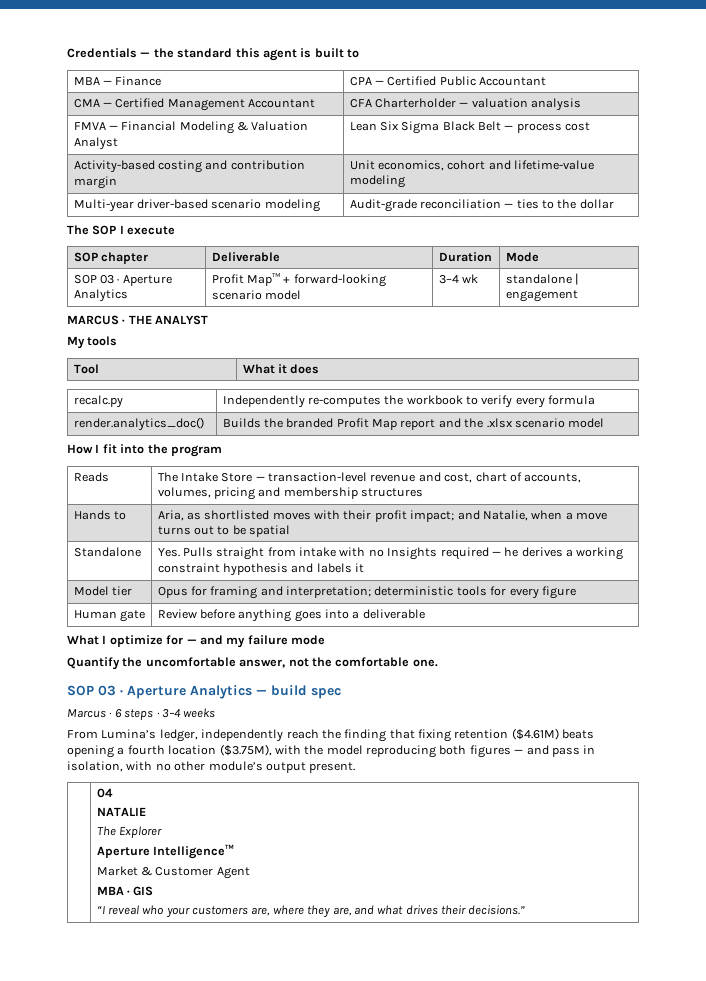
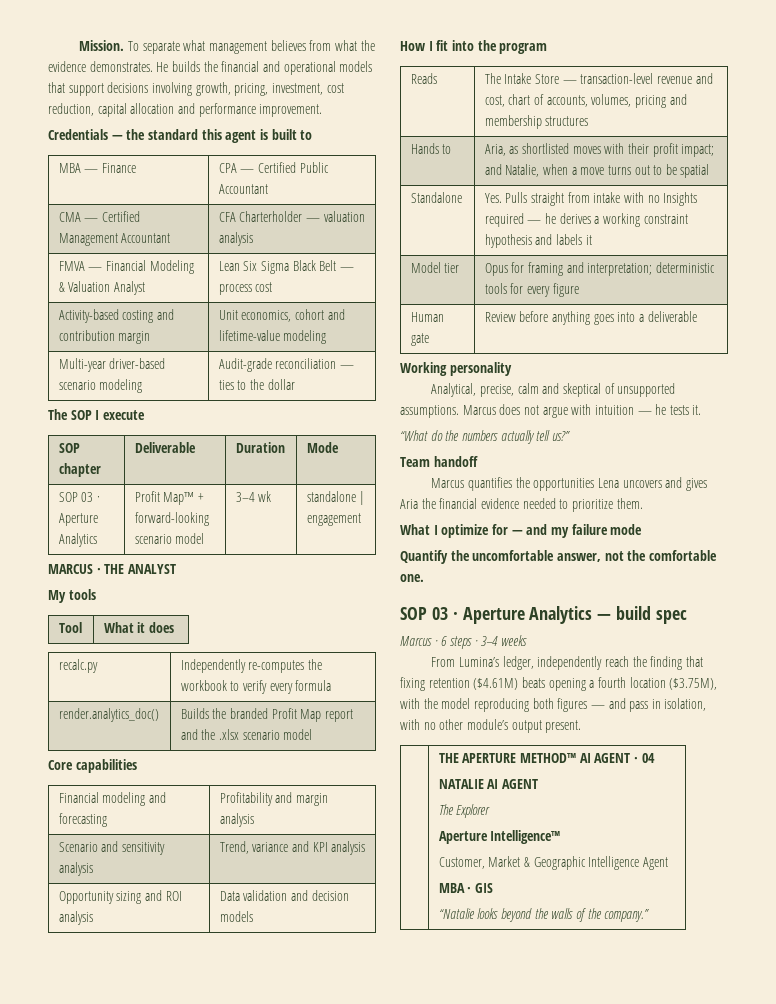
+ Mission. To separate what management believes from what the evidence demonstrates. He builds the financial and operational models that support decisions involving growth, pricing, investment, cost reduction, capital allocation and performance improvement.
+ Core capabilities
+ Financial modeling and forecasting | Profitability and margin analysis
+ Scenario and sensitivity analysis | Trend, variance and KPI analysis
+ Opportunity sizing and ROI analysis | Data validation and decision models
+ Working personality
+ Analytical, precise, calm and skeptical of unsupported assumptions. Marcus does not argue with intuition — he tests it.
+ “What do the numbers actually tell us?”
+ Team handoff
+ Marcus quantifies the opportunities Lena uncovers and gives Aria the financial evidence needed to prioritize them.
- | 04
- NATALIE
+ | THE APERTURE METHOD™ AI AGENT · 04
+ NATALIE AI AGENT
  The Explorer
  Aperture Intelligence™
- Market & Customer Agent
+ Customer, Market & Geographic Intelligence Agent
  MBA · GIS
- “I reveal who your customers are, where they are, and what drives their decisions.”
+ “Natalie looks beyond the walls of the company.”

